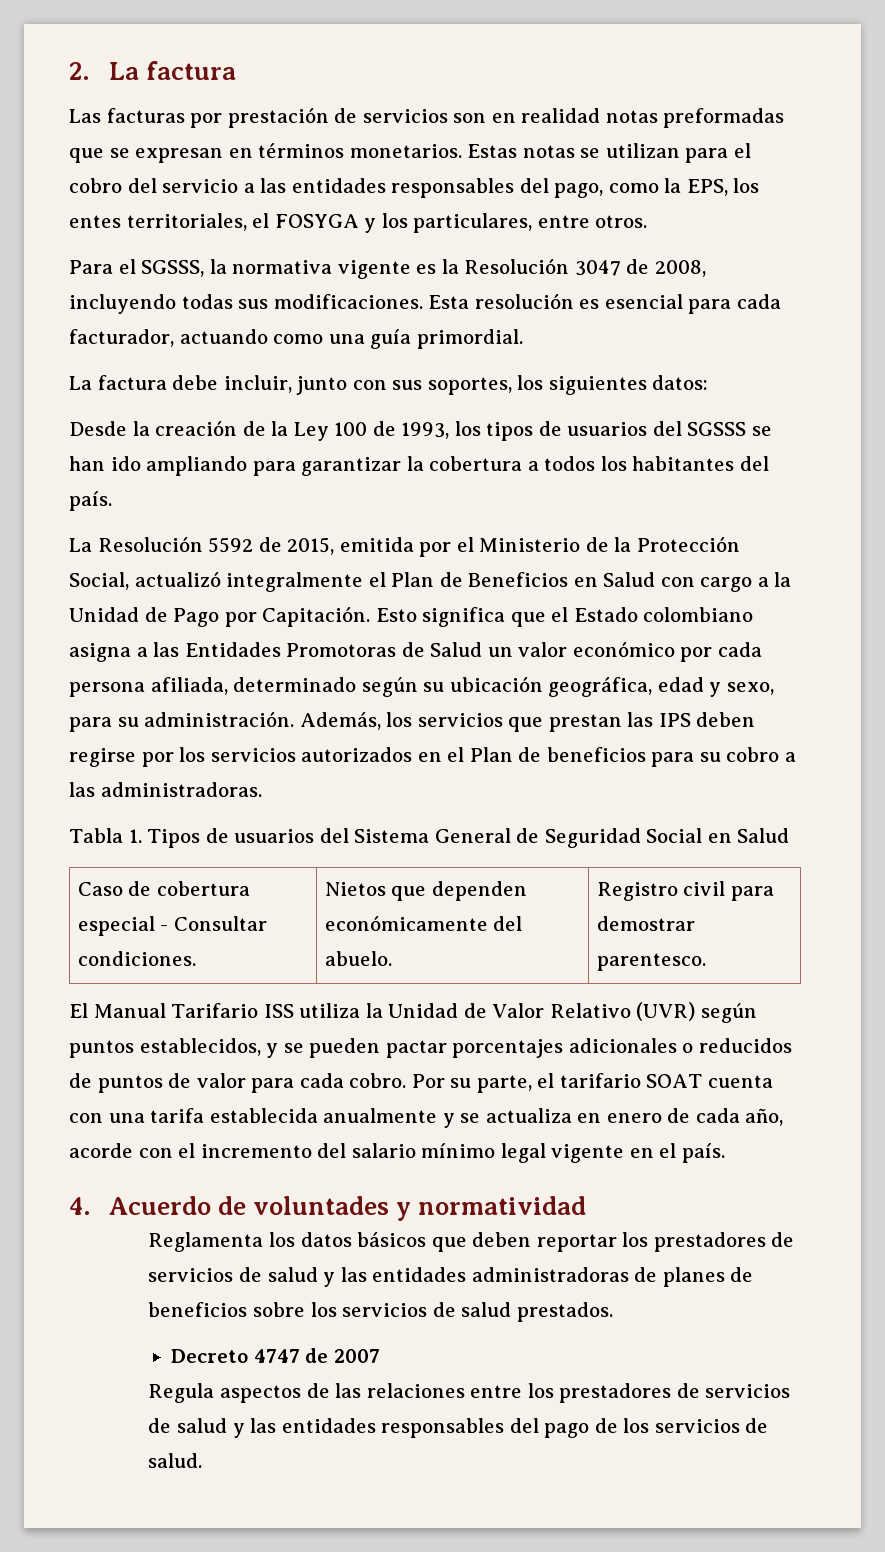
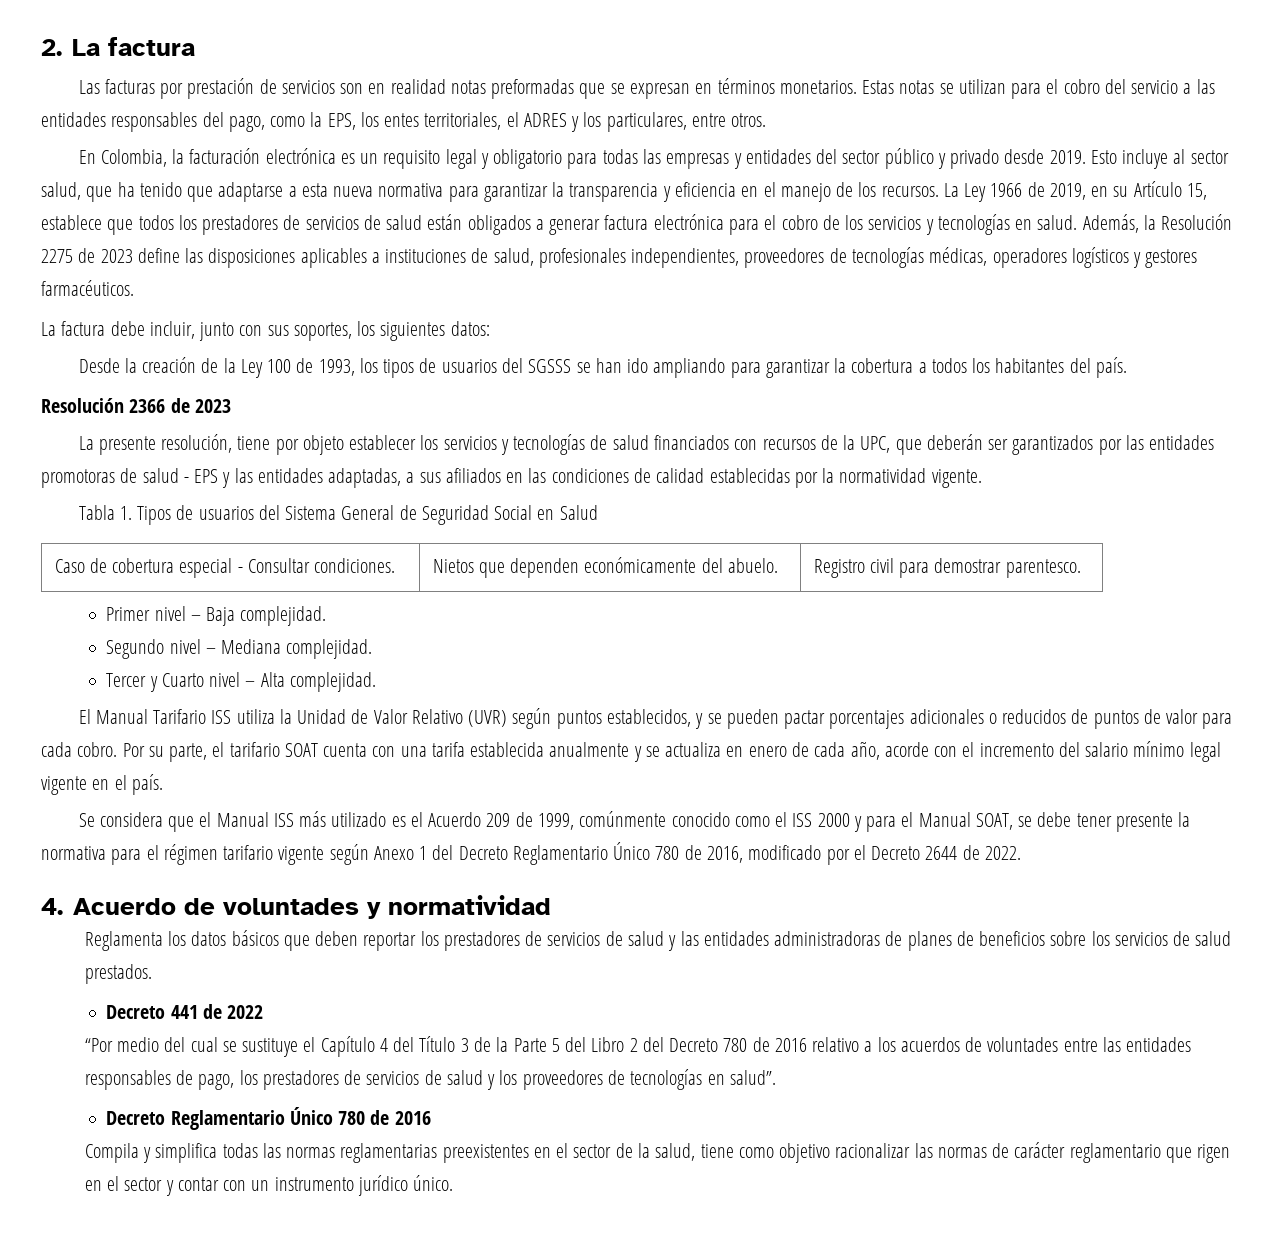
- Estas notas se utilizan para el cobro del servicio a las entidades responsables del pago, como la EPS, los entes territoriales, el FOSYGA y los particulares, entre otros.
+ Estas notas se utilizan para el cobro del servicio a las entidades responsables del pago, como la EPS, los entes territoriales, el ADRES y los particulares, entre otros.
- Para el SGSSS, la normativa vigente es la Resolución 3047 de 2008, incluyendo todas sus modificaciones. Esta resolución es esencial para cada facturador, actuando como una guía primordial.
+ En Colombia, la facturación electrónica es un requisito legal y obligatorio para todas las empresas y entidades del sector público y privado desde 2019. Esto incluye al sector salud, que ha tenido que adaptarse a esta nueva normativa para garantizar la transparencia y eficiencia en el manejo de los recursos. La Ley 1966 de 2019, en su Artículo 15, establece que todos los prestadores de servicios de salud están obligados a generar factura electrónica para el cobro de los servicios y tecnologías en salud. Además, la Resolución 2275 de 2023 define las disposiciones aplicables a instituciones de salud, profesionales independientes, proveedores de tecnologías médicas, operadores logísticos y gestores farmacéuticos.
- La Resolución 5592 de 2015, emitida por el Ministerio de la Protección Social, actualizó integralmente el Plan de Beneficios en Salud con cargo a la Unidad de Pago por Capitación. Esto significa que el Estado colombiano asigna a las Entidades Promotoras de Salud un valor económico por cada persona afiliada, determinado según su ubicación geográfica, edad y sexo, para su administración. Además, los servicios que prestan las IPS deben regirse por los servicios autorizados en el Plan de beneficios para su cobro a las administradoras.
+ Resolución 2366 de 2023
+ La presente resolución, tiene por objeto establecer los servicios y tecnologías de salud financiados con recursos de la UPC, que deberán ser garantizados por las entidades promotoras de salud - EPS y las entidades adaptadas, a sus afiliados en las condiciones de calidad establecidas por la normatividad vigente.
+ Primer nivel – Baja complejidad.
+ Segundo nivel – Mediana complejidad.
+ Tercer y Cuarto nivel – Alta complejidad.
+ Se considera que el Manual ISS más utilizado es el Acuerdo 209 de 1999, comúnmente conocido como el ISS 2000 y para el Manual SOAT, se debe tener presente la normativa para el régimen tarifario vigente según Anexo 1 del Decreto Reglamentario Único 780 de 2016, modificado por el Decreto 2644 de 2022.
- Decreto 4747 de 2007
- Regula aspectos de las relaciones entre los prestadores de servicios de salud y las entidades responsables del pago de los servicios de salud.
+ Decreto 441 de 2022
+ “Por medio del cual se sustituye el Capítulo 4 del Título 3 de la Parte 5 del Libro 2 del Decreto 780 de 2016 relativo a los acuerdos de voluntades entre las entidades responsables de pago, los prestadores de servicios de salud y los proveedores de tecnologías en salud”.
+ Decreto Reglamentario Único 780 de 2016
+ Compila y simplifica todas las normas reglamentarias preexistentes en el sector de la salud, tiene como objetivo racionalizar las normas de carácter reglamentario que rigen en el sector y contar con un instrumento jurídico único.

